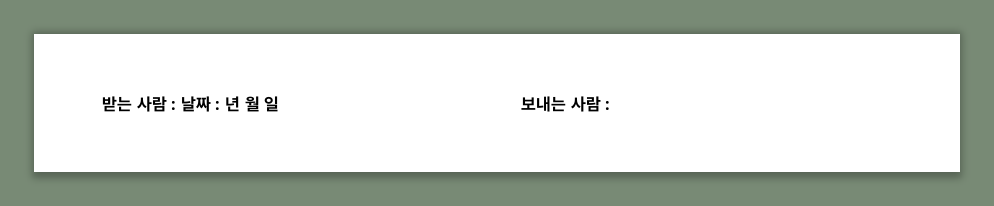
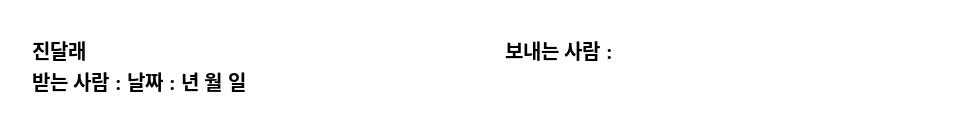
+ 진달래

